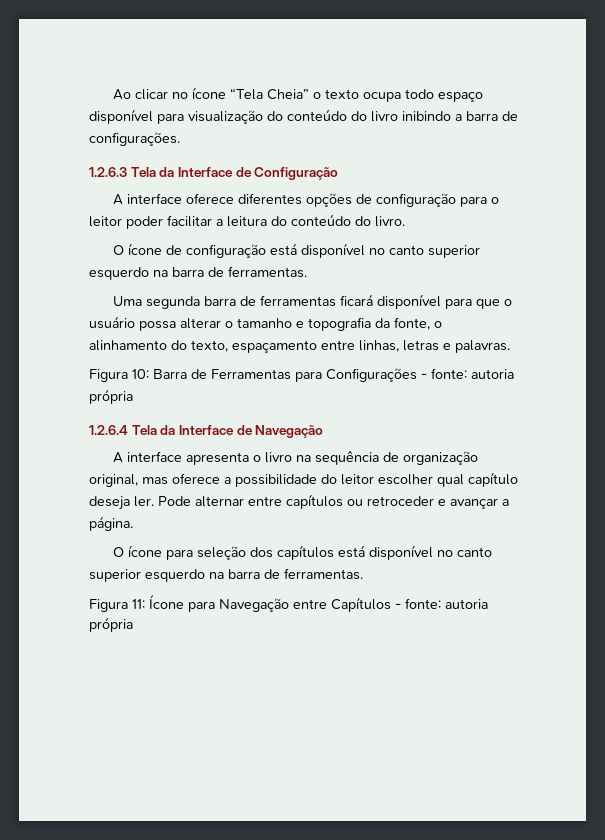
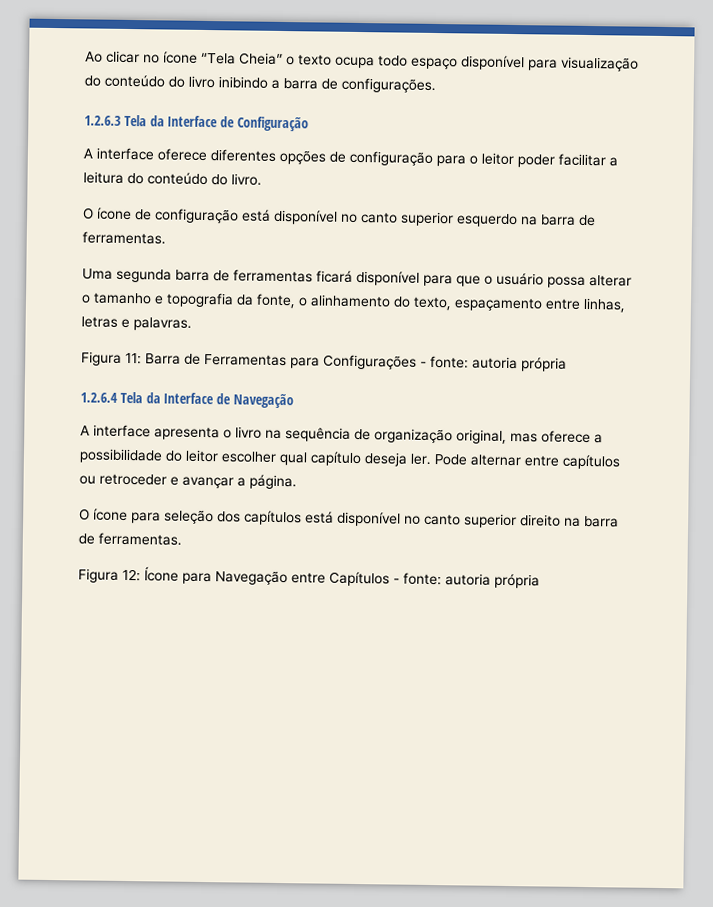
- Figura 10: Barra de Ferramentas para Configurações - fonte: autoria própria
+ Figura 11: Barra de Ferramentas para Configurações - fonte: autoria própria
- O ícone para seleção dos capítulos está disponível no canto superior esquerdo na barra de ferramentas.
+ O ícone para seleção dos capítulos está disponível no canto superior direito na barra de ferramentas.
- Figura 11: Ícone para Navegação entre Capítulos - fonte: autoria própria
+ Figura 12: Ícone para Navegação entre Capítulos - fonte: autoria própria

